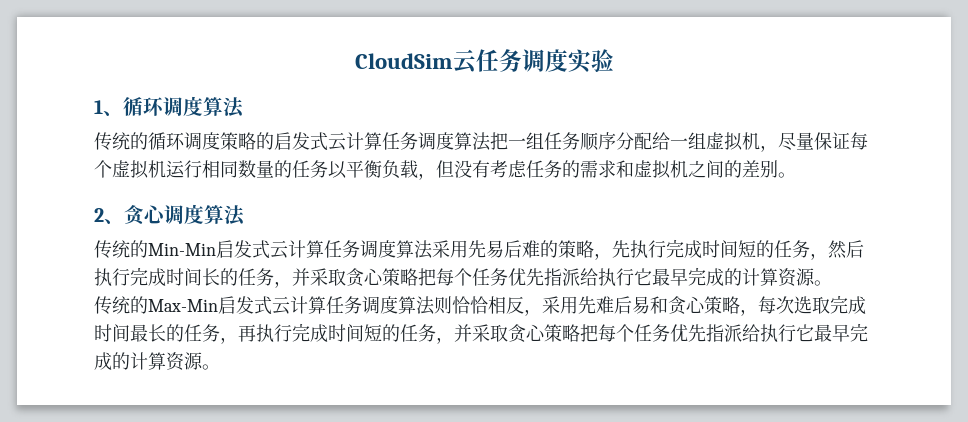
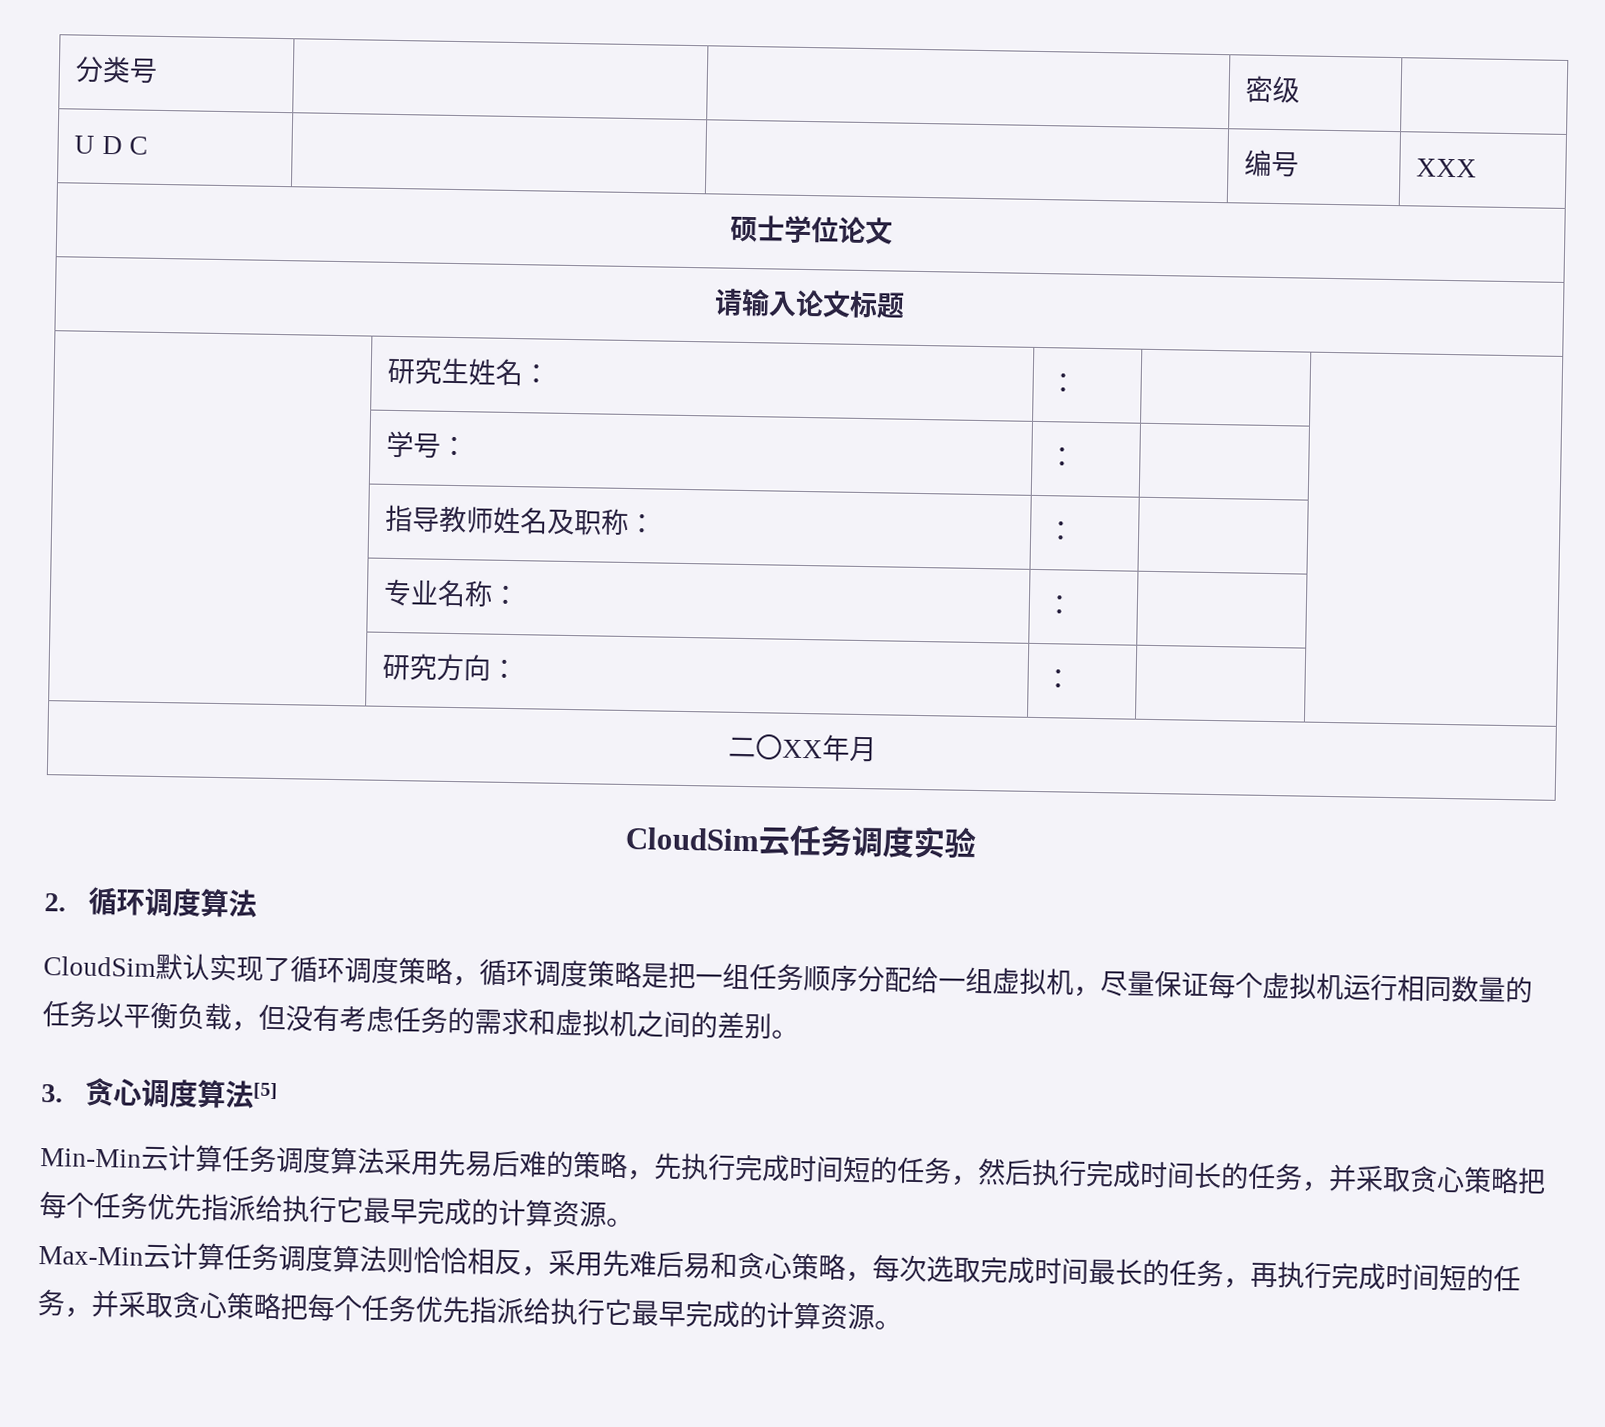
+ 分类号 | | | 密级 |
+ U D C | | | 编号 | XXX
+ 硕士学位论文
+ 请输入论文标题
+ | 研究生姓名： | ： | |
+ | 学号： | ： | |
+ | 指导教师姓名及职称： | ： | |
+ | 专业名称： | ： | |
+ | 研究方向： | ： | |
+ 二〇XX年月
- 1、循环调度算法
+ 2.循环调度算法
- 传统的循环调度策略的启发式云计算任务调度算法把一组任务顺序分配给一组虚拟机，尽量保证每个虚拟机运行相同数量的任务以平衡负载，但没有考虑任务的需求和虚拟机之间的差别。
+ CloudSim默认实现了循环调度策略，循环调度策略是把一组任务顺序分配给一组虚拟机，尽量保证每个虚拟机运行相同数量的任务以平衡负载，但没有考虑任务的需求和虚拟机之间的差别。
- 2、贪心调度算法
- 传统的Min-Min启发式云计算任务调度算法采用先易后难的策略，先执行完成时间短的任务，然后执行完成时间长的任务，并采取贪心策略把每个任务优先指派给执行它最早完成的计算资源。
+ 3.贪心调度算法[5]
+ Min-Min云计算任务调度算法采用先易后难的策略，先执行完成时间短的任务，然后执行完成时间长的任务，并采取贪心策略把每个任务优先指派给执行它最早完成的计算资源。
- 传统的Max-Min启发式云计算任务调度算法则恰恰相反，采用先难后易和贪心策略，每次选取完成时间最长的任务，再执行完成时间短的任务，并采取贪心策略把每个任务优先指派给执行它最早完成的计算资源。
+ Max-Min云计算任务调度算法则恰恰相反，采用先难后易和贪心策略，每次选取完成时间最长的任务，再执行完成时间短的任务，并采取贪心策略把每个任务优先指派给执行它最早完成的计算资源。

